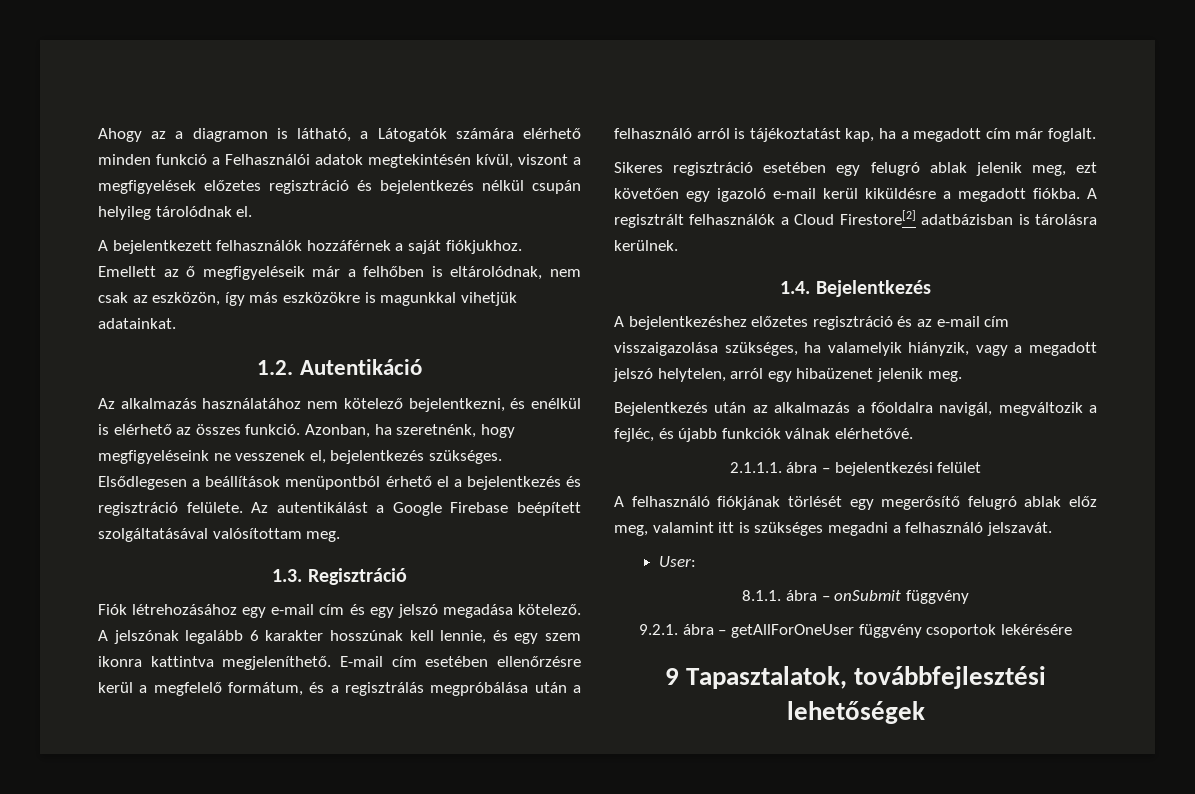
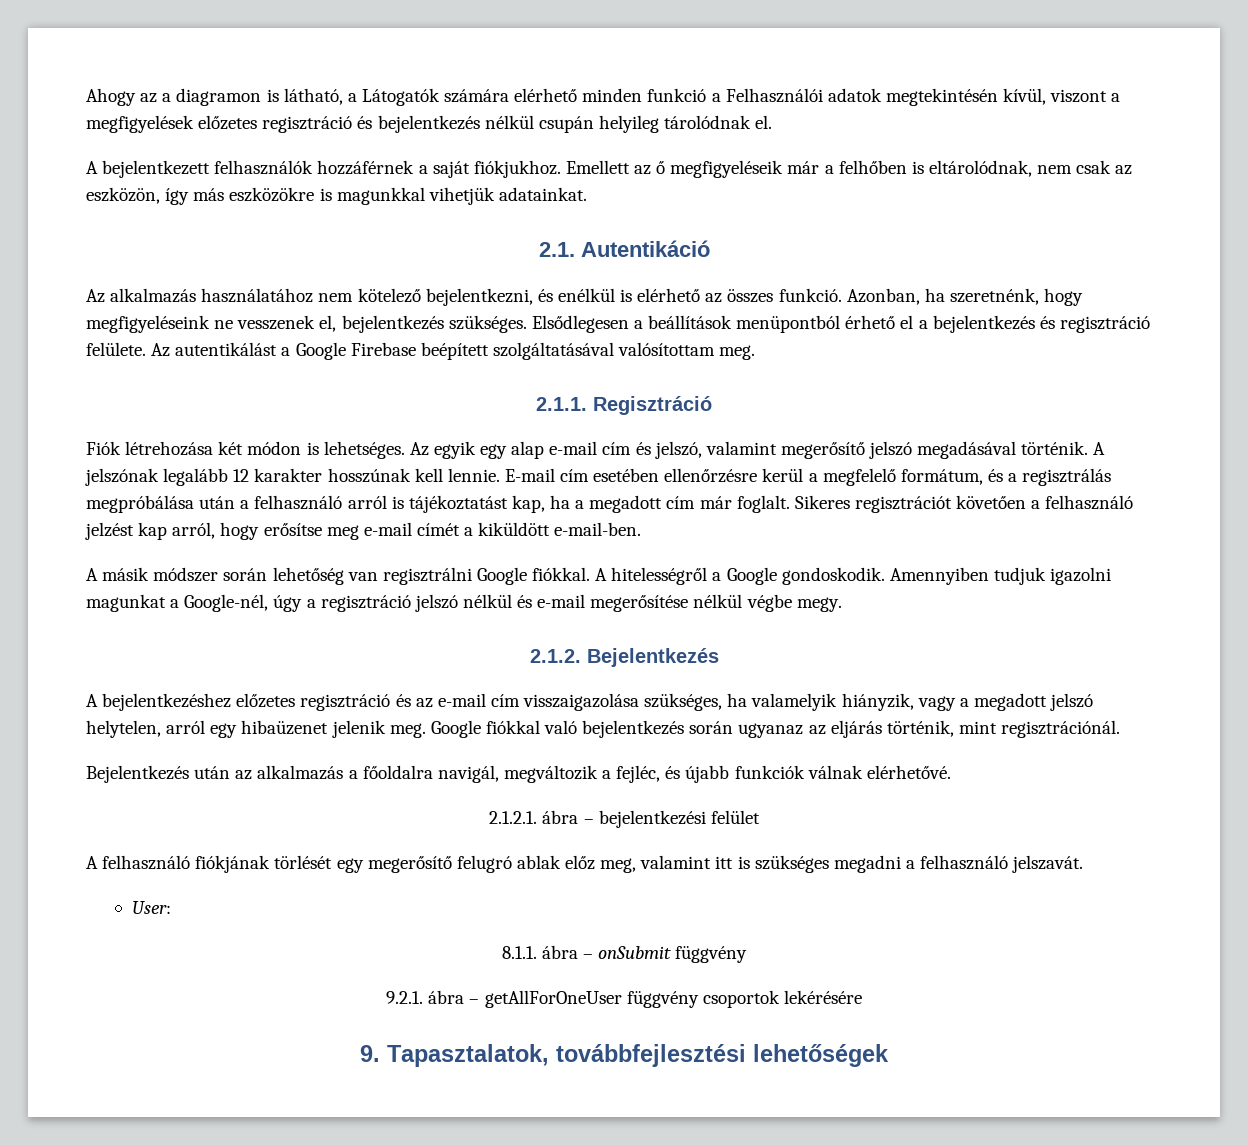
- 1.2. Autentikáció
+ 2.1. Autentikáció
- 1.3. Regisztráció
+ 2.1.1. Regisztráció
- Fiók létrehozásához egy e-mail cím és egy jelszó megadása kötelező.
+ Fiók létrehozása két módon is lehetséges. Az egyik egy alap e-mail cím és jelszó, valamint megerősítő jelszó megadásával történik.
- A jelszónak legalább 6 karakter hosszúnak kell lennie, és egy szem ikonra kattintva megjeleníthető.
+ A jelszónak legalább 12 karakter hosszúnak kell lennie.
- E-mail cím esetében ellenőrzésre kerül a megfelelő formátum, és a regisztrálás megpróbálása után a felhasználó arról is tájékoztatást kap, ha a megadott cím már foglalt.
- Sikeres regisztráció esetében egy felugró ablak jelenik meg, ezt követően egy igazoló e-mail kerül kiküldésre a megadott fiókba. A regisztrált felhasználók a Cloud Firestore[2] adatbázisban is tárolásra kerülnek.
- 1.4. Bejelentkezés
+ E-mail cím esetében ellenőrzésre kerül a megfelelő formátum, és a regisztrálás megpróbálása után a felhasználó arról is tájékoztatást kap, ha a megadott cím már foglalt. Sikeres regisztrációt követően a felhasználó jelzést kap arról, hogy erősítse meg e-mail címét a kiküldött e-mail-ben.
+ A másik módszer során lehetőség van regisztrálni Google fiókkal. A hitelességről a Google gondoskodik. Amennyiben tudjuk igazolni magunkat a Google-nél, úgy a regisztráció jelszó nélkül és e-mail megerősítése nélkül végbe megy.
+ 2.1.2. Bejelentkezés
+ Google fiókkal való bejelentkezés során ugyanaz az eljárás történik, mint regisztrációnál.
- 2.1.1.1. ábra – bejelentkezési felület
+ 2.1.2.1. ábra – bejelentkezési felület
- 9 Tapasztalatok, továbbfejlesztési lehetőségek
+ 9. Tapasztalatok, továbbfejlesztési lehetőségek

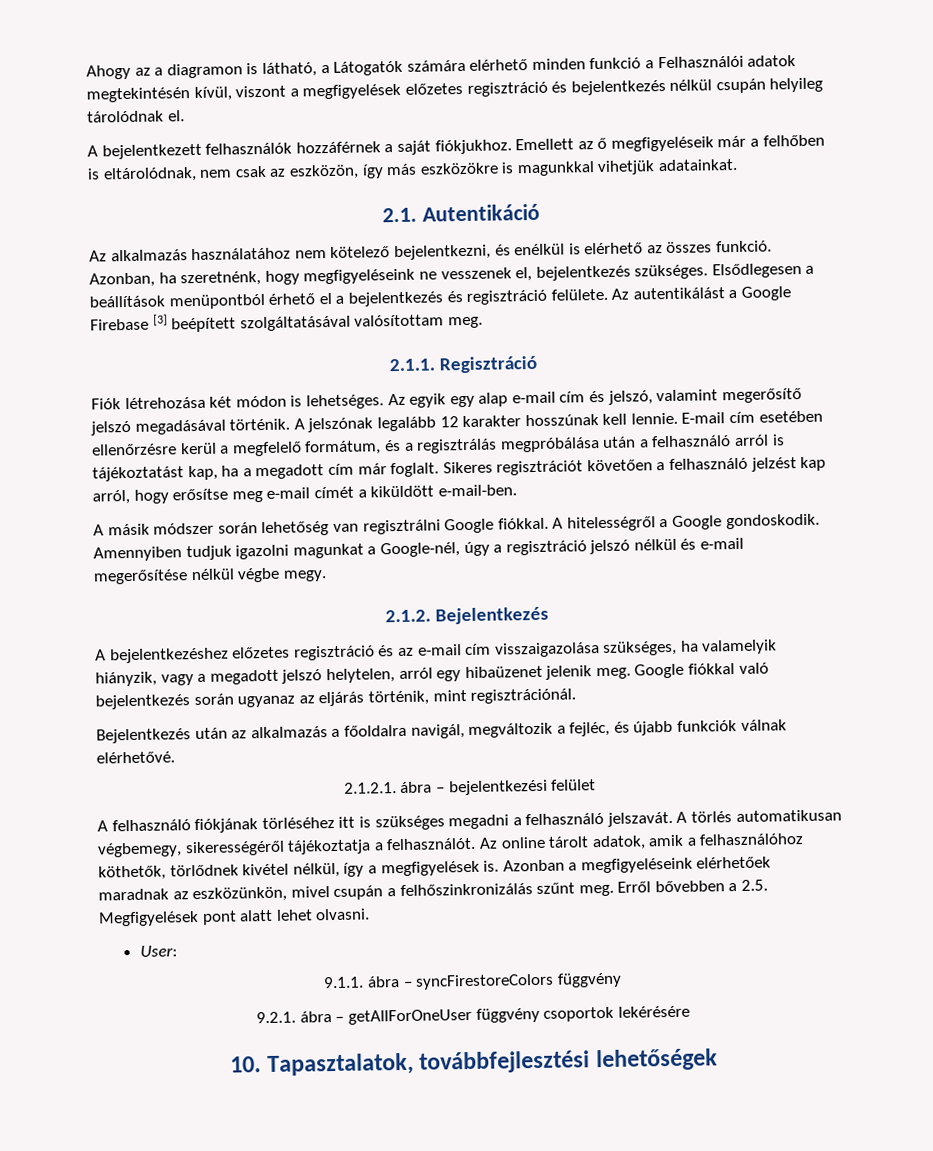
- Az autentikálást a Google Firebase beépített szolgáltatásával valósítottam meg.
+ Az autentikálást a Google Firebase [3] beépített szolgáltatásával valósítottam meg.
- A felhasználó fiókjának törlését egy megerősítő felugró ablak előz meg, valamint itt is szükséges megadni a felhasználó jelszavát.
+ A felhasználó fiókjának törléséhez itt is szükséges megadni a felhasználó jelszavát. A törlés automatikusan végbemegy, sikerességéről tájékoztatja a felhasználót. Az online tárolt adatok, amik a felhasználóhoz köthetők, törlődnek kivétel nélkül, így a megfigyelések is. Azonban a megfigyeléseink elérhetőek maradnak az eszközünkön, mivel csupán a felhőszinkronizálás szűnt meg. Erről bővebben a 2.5. Megfigyelések pont alatt lehet olvasni.
- 8.1.1. ábra – onSubmit függvény
+ 9.1.1. ábra – syncFirestoreColors függvény
- 9. Tapasztalatok, továbbfejlesztési lehetőségek
+ 10. Tapasztalatok, továbbfejlesztési lehetőségek

